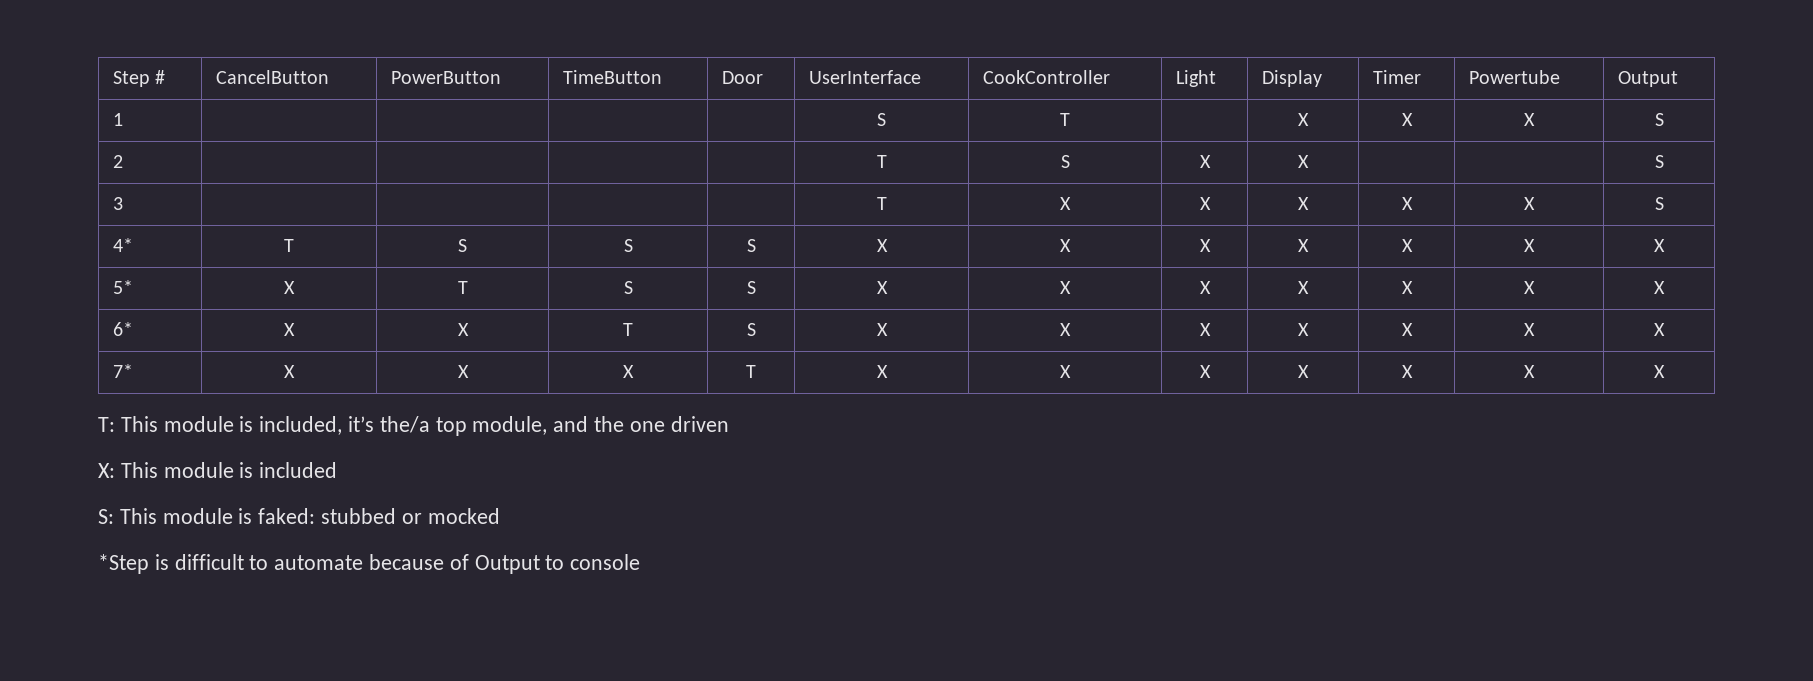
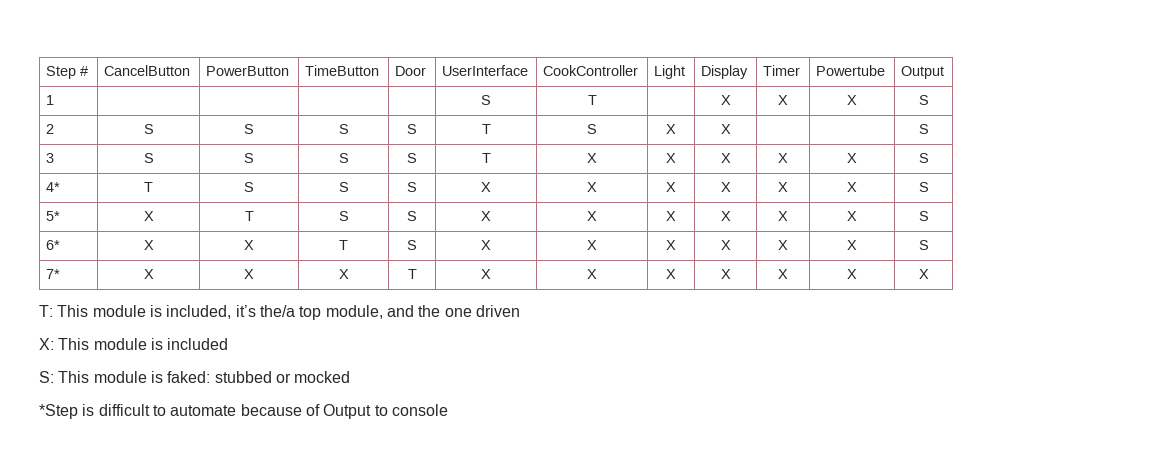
- 2 | | | | | T | S | X | X | | | S
+ 2 | S | S | S | S | T | S | X | X | | | S
- 3 | | | | | T | X | X | X | X | X | S
+ 3 | S | S | S | S | T | X | X | X | X | X | S
- 4* | T | S | S | S | X | X | X | X | X | X | X
+ 4* | T | S | S | S | X | X | X | X | X | X | S
- 5* | X | T | S | S | X | X | X | X | X | X | X
+ 5* | X | T | S | S | X | X | X | X | X | X | S
- 6* | X | X | T | S | X | X | X | X | X | X | X
+ 6* | X | X | T | S | X | X | X | X | X | X | S

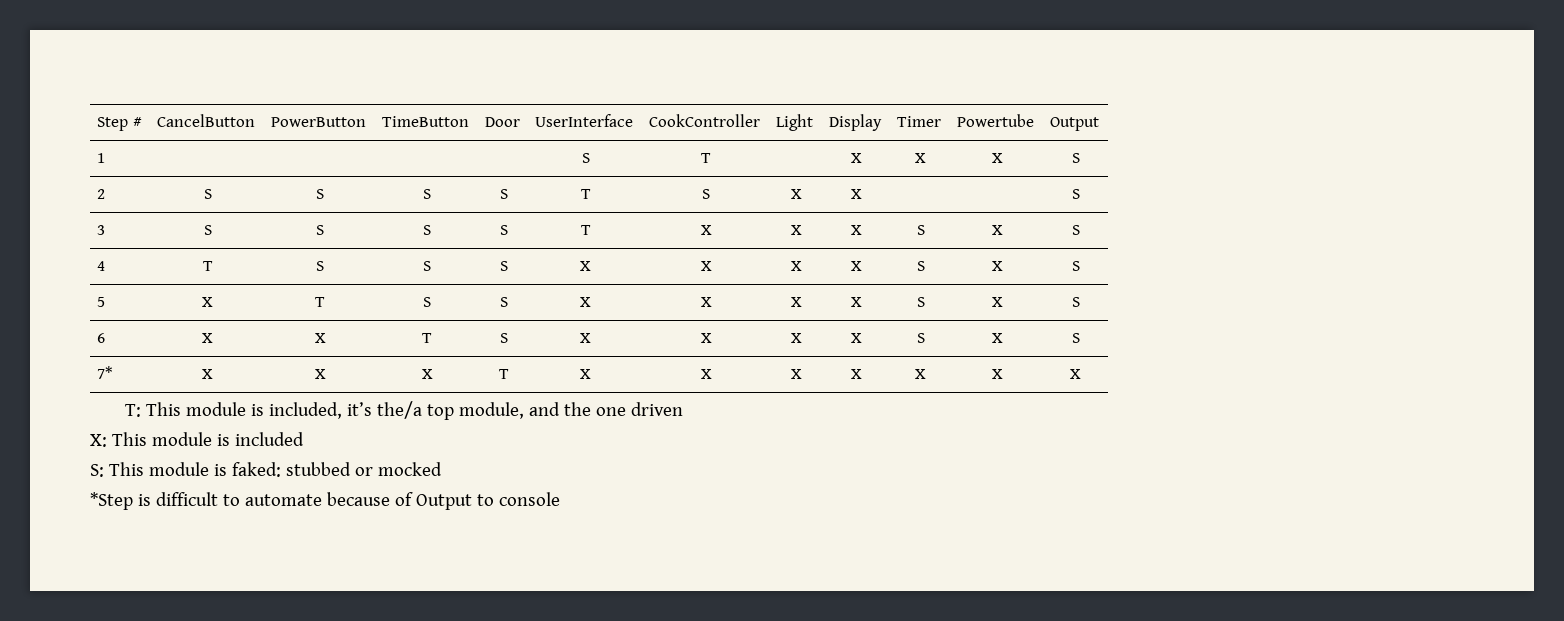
- 3 | S | S | S | S | T | X | X | X | X | X | S
- 4* | T | S | S | S | X | X | X | X | X | X | S
- 5* | X | T | S | S | X | X | X | X | X | X | S
- 6* | X | X | T | S | X | X | X | X | X | X | S
+ 3 | S | S | S | S | T | X | X | X | S | X | S
+ 4 | T | S | S | S | X | X | X | X | S | X | S
+ 5 | X | T | S | S | X | X | X | X | S | X | S
+ 6 | X | X | T | S | X | X | X | X | S | X | S

